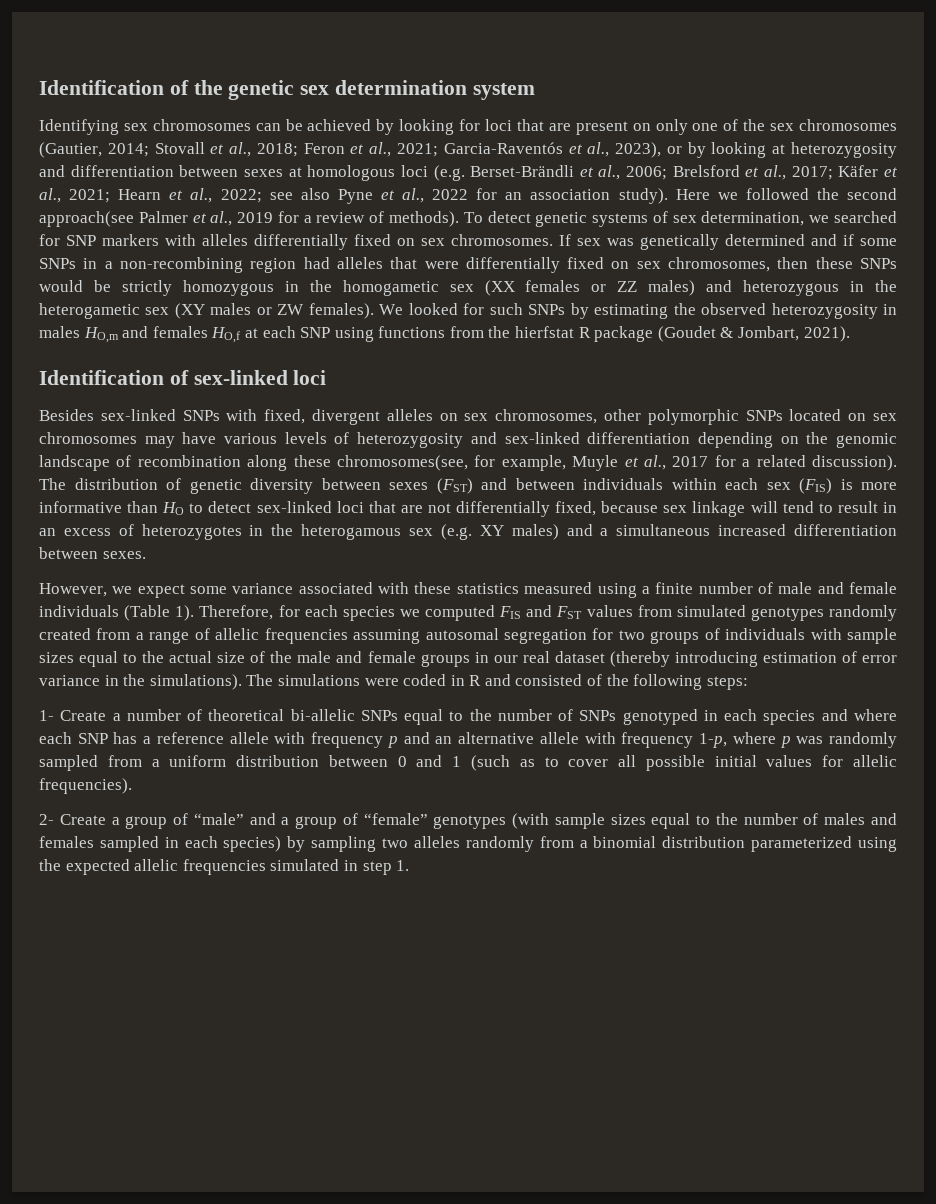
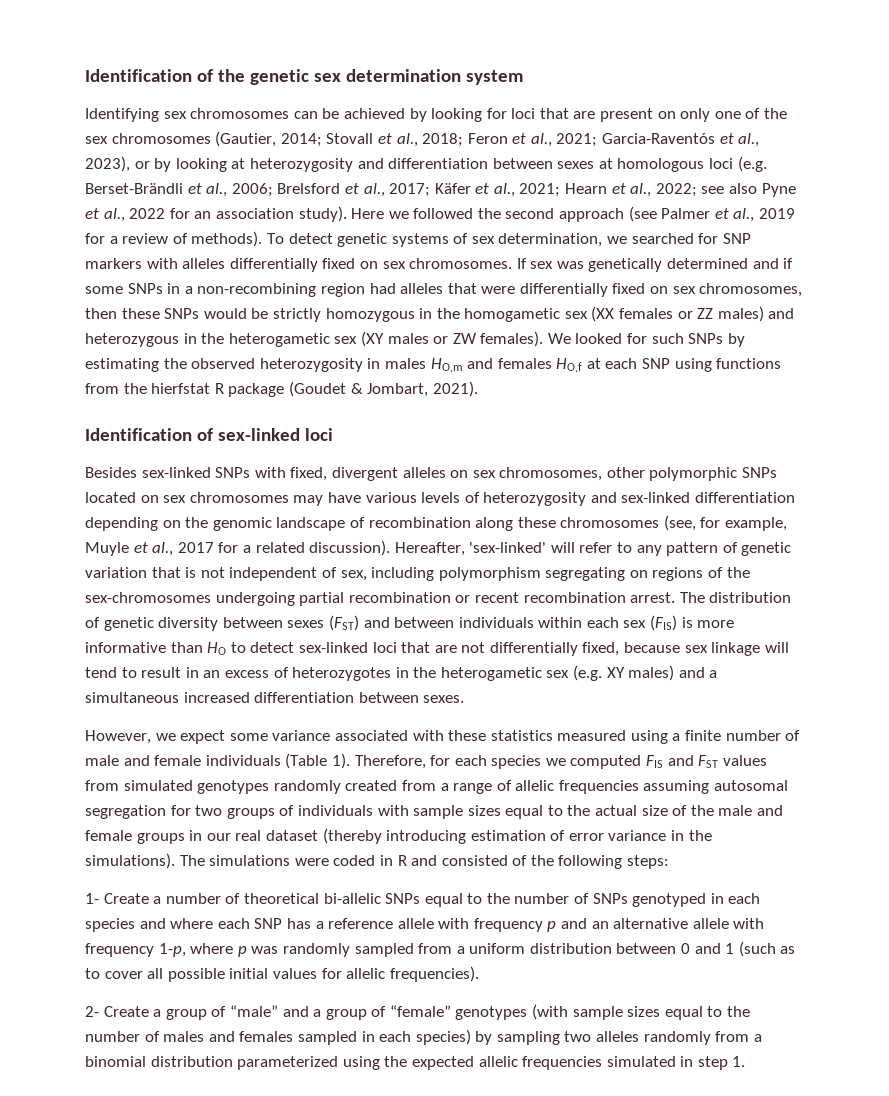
- Here we followed the second approach(see Palmer et al., 2019 for a review of methods).
+ Here we followed the second approach (see Palmer et al., 2019 for a review of methods).
- Besides sex-linked SNPs with fixed, divergent alleles on sex chromosomes, other polymorphic SNPs located on sex chromosomes may have various levels of heterozygosity and sex-linked differentiation depending on the genomic landscape of recombination along these chromosomes(see, for example, Muyle et al., 2017 for a related discussion).
+ Besides sex-linked SNPs with fixed, divergent alleles on sex chromosomes, other polymorphic SNPs located on sex chromosomes may have various levels of heterozygosity and sex-linked differentiation depending on the genomic landscape of recombination along these chromosomes (see, for example, Muyle et al., 2017 for a related discussion).
+ Hereafter, 'sex-linked' will refer to any pattern of genetic variation that is not independent of sex, including polymorphism segregating on regions of the sex-chromosomes undergoing partial recombination or recent recombination arrest.
- The distribution of genetic diversity between sexes (FST) and between individuals within each sex (FIS) is more informative than HO to detect sex-linked loci that are not differentially fixed, because sex linkage will tend to result in an excess of heterozygotes in the heterogamous sex (e.g. XY males) and a simultaneous increased differentiation between sexes.
+ The distribution of genetic diversity between sexes (FST) and between individuals within each sex (FIS) is more informative than HO to detect sex-linked loci that are not differentially fixed, because sex linkage will tend to result in an excess of heterozygotes in the heterogametic sex (e.g. XY males) and a simultaneous increased differentiation between sexes.

